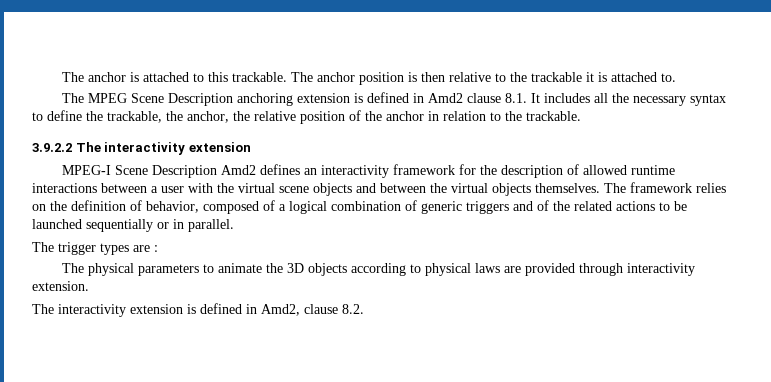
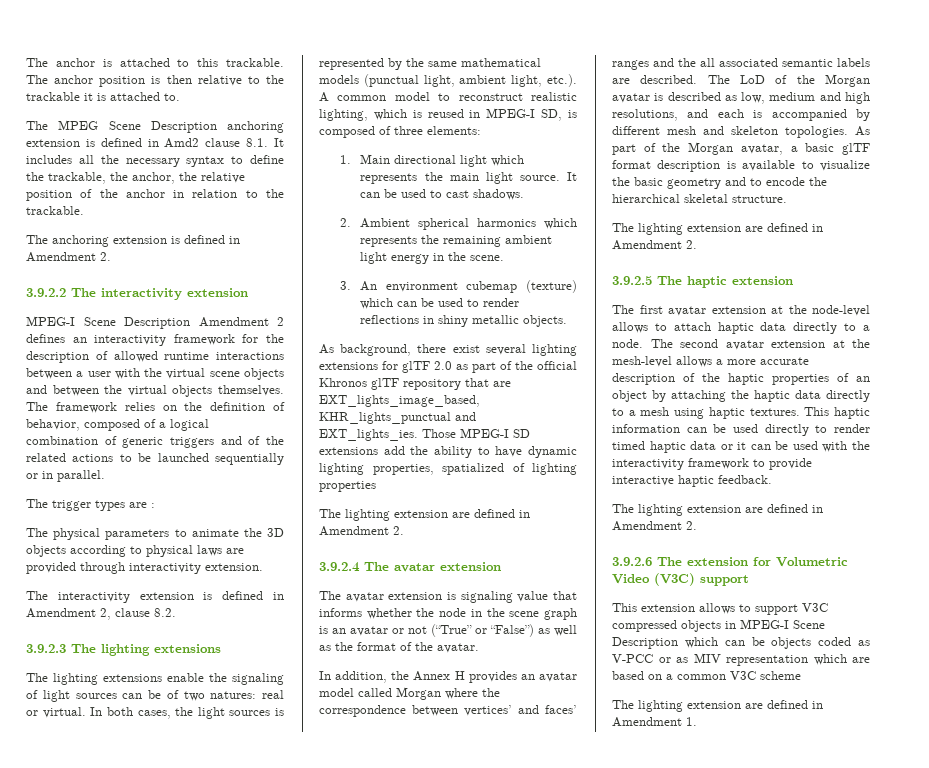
+ The anchoring extension is defined in Amendment 2.
- MPEG-I Scene Description Amd2 defines an interactivity framework for the description of allowed runtime interactions between a user with the virtual scene objects and between the virtual objects themselves.
+ MPEG-I Scene Description Amendment 2 defines an interactivity framework for the description of allowed runtime interactions between a user with the virtual scene objects and between the virtual objects themselves.
- The interactivity extension is defined in Amd2, clause 8.2.
+ The interactivity extension is defined in Amendment 2, clause 8.2.
+ 3.9.2.3 The lighting extensions
+ The lighting extensions enable the signaling of light sources can be of two natures: real or virtual. In both cases, the light sources is represented by the same mathematical models (punctual light, ambient light, etc.). A common model to reconstruct realistic lighting, which is reused in MPEG-I SD, is composed of three elements:
+ 1. Main directional light which represents the main light source. It can be used to cast shadows.
+ 2. Ambient spherical harmonics which represents the remaining ambient light energy in the scene.
+ 3. An environment cubemap (texture) which can be used to render reflections in shiny metallic objects.
+ As background, there exist several lighting extensions for glTF 2.0 as part of the official Khronos glTF repository that are EXT_lights_image_based, KHR_lights_punctual and EXT_lights_ies. Those MPEG-I SD extensions add the ability to have dynamic lighting properties, spatialized of lighting properties
+ The lighting extension are defined in Amendment 2.
+ 3.9.2.4 The avatar extension
+ The avatar extension is signaling value that informs whether the node in the scene graph is an avatar or not (“True” or “False”) as well as the format of the avatar.
+ In addition, the Annex H provides an avatar model called Morgan where the correspondence between vertices’ and faces’ ranges and the all associated semantic labels are described. The LoD of the Morgan avatar is described as low, medium and high resolutions, and each is accompanied by different mesh and skeleton topologies. As part of the Morgan avatar, a basic glTF format description is available to visualize the basic geometry and to encode the hierarchical skeletal structure.
+ The lighting extension are defined in Amendment 2.
+ 3.9.2.5 The haptic extension
+ The first avatar extension at the node-level allows to attach haptic data directly to a node. The second avatar extension at the mesh-level allows a more accurate description of the haptic properties of an object by attaching the haptic data directly to a mesh using haptic textures. This haptic information can be used directly to render timed haptic data or it can be used with the interactivity framework to provide interactive haptic feedback.
+ The lighting extension are defined in Amendment 2.
+ 3.9.2.6 The extension for Volumetric Video (V3C) support
+ This extension allows to support V3C compressed objects in MPEG-I Scene Description which can be objects coded as V-PCC or as MIV representation which are based on a common V3C scheme
+ The lighting extension are defined in Amendment 1.

